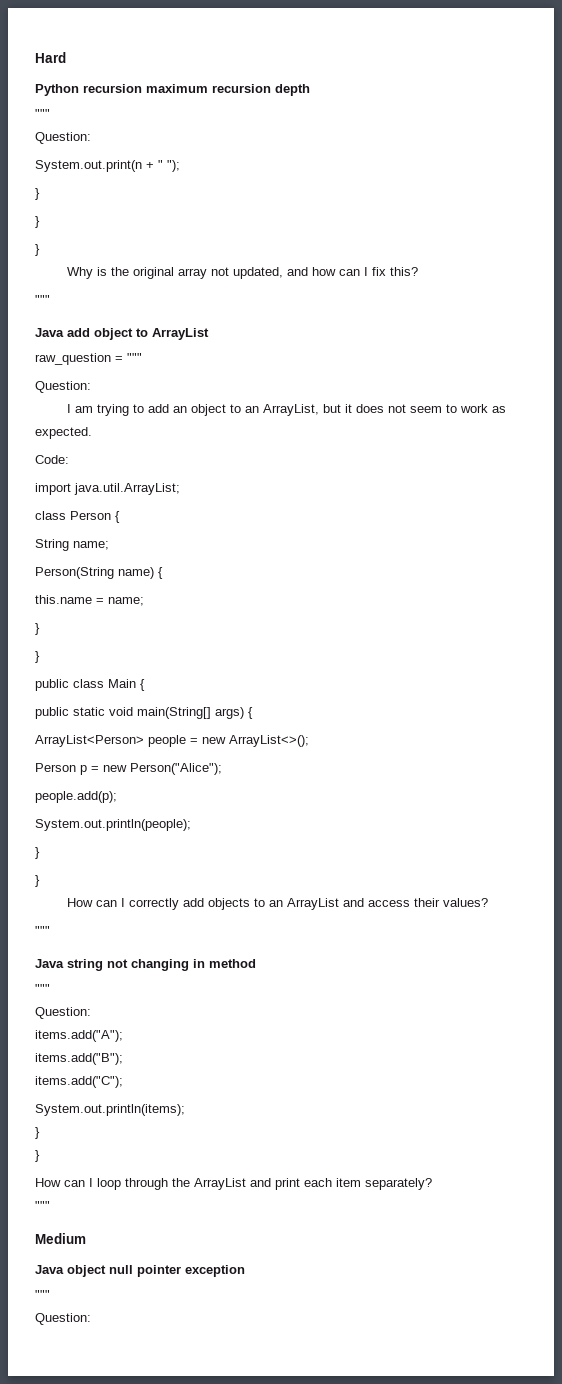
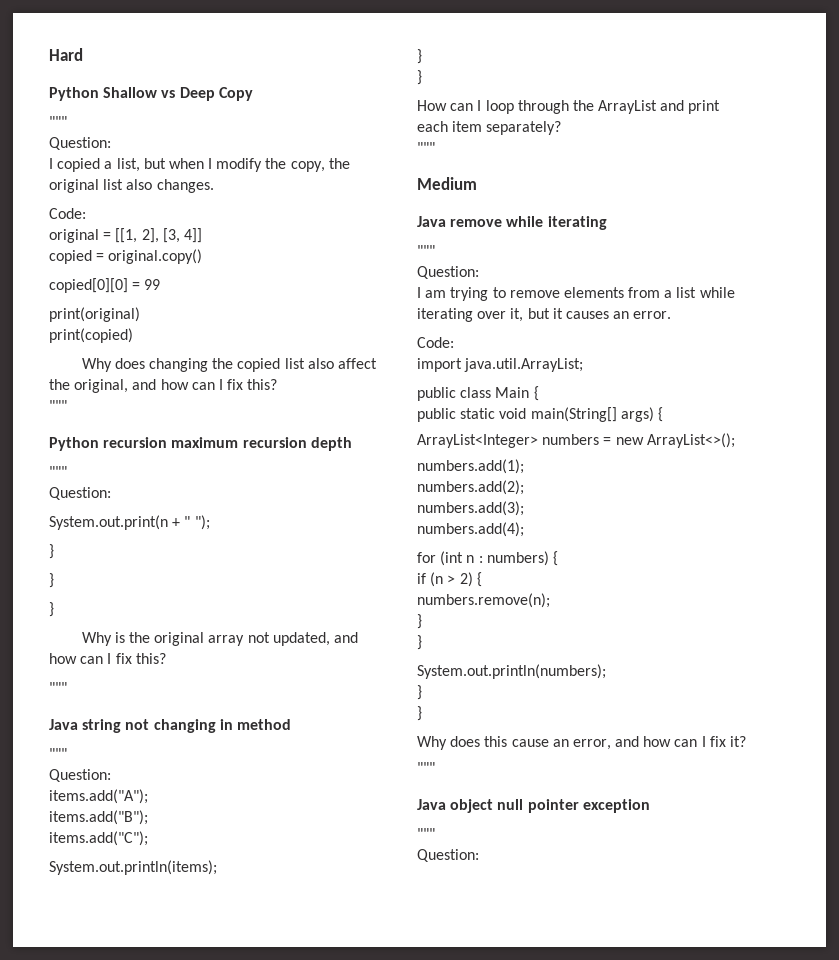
+ Python Shallow vs Deep Copy
+ """
+ Question:
+ I copied a list, but when I modify the copy, the original list also changes.
+ Code:
+ original = [[1, 2], [3, 4]]
+ copied = original.copy()
+ copied[0][0] = 99
+ print(original)
+ print(copied)
+ Why does changing the copied list also affect the original, and how can I fix this?
+ """
- Java add object to ArrayList
- raw_question = """
- Question:
- I am trying to add an object to an ArrayList, but it does not seem to work as expected.
- Code:
- import java.util.ArrayList;
- class Person {
- String name;
- Person(String name) {
- this.name = name;
- }
- }
- public class Main {
- public static void main(String[] args) {
- ArrayList<Person> people = new ArrayList<>();
- Person p = new Person("Alice");
- people.add(p);
- System.out.println(people);
- }
- }
- How can I correctly add objects to an ArrayList and access their values?
- """
+ Java remove while iterating
+ """
+ Question:
+ I am trying to remove elements from a list while iterating over it, but it causes an error.
+ Code:
+ import java.util.ArrayList;
+ public class Main {
+ public static void main(String[] args) {
+ ArrayList<Integer> numbers = new ArrayList<>();
+ numbers.add(1);
+ numbers.add(2);
+ numbers.add(3);
+ numbers.add(4);
+ for (int n : numbers) {
+ if (n > 2) {
+ numbers.remove(n);
+ }
+ }
+ System.out.println(numbers);
+ }
+ }
+ Why does this cause an error, and how can I fix it?
+ """

